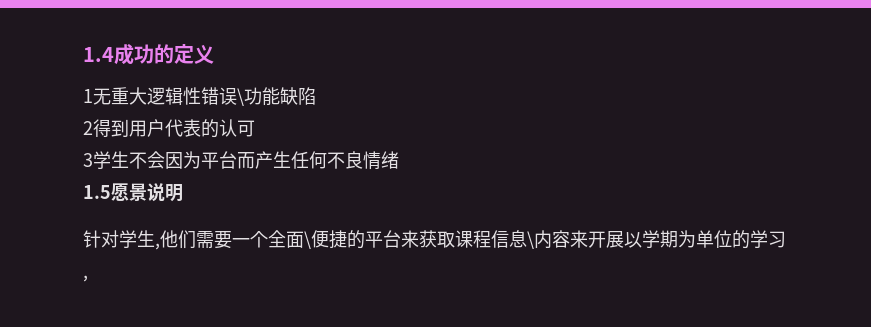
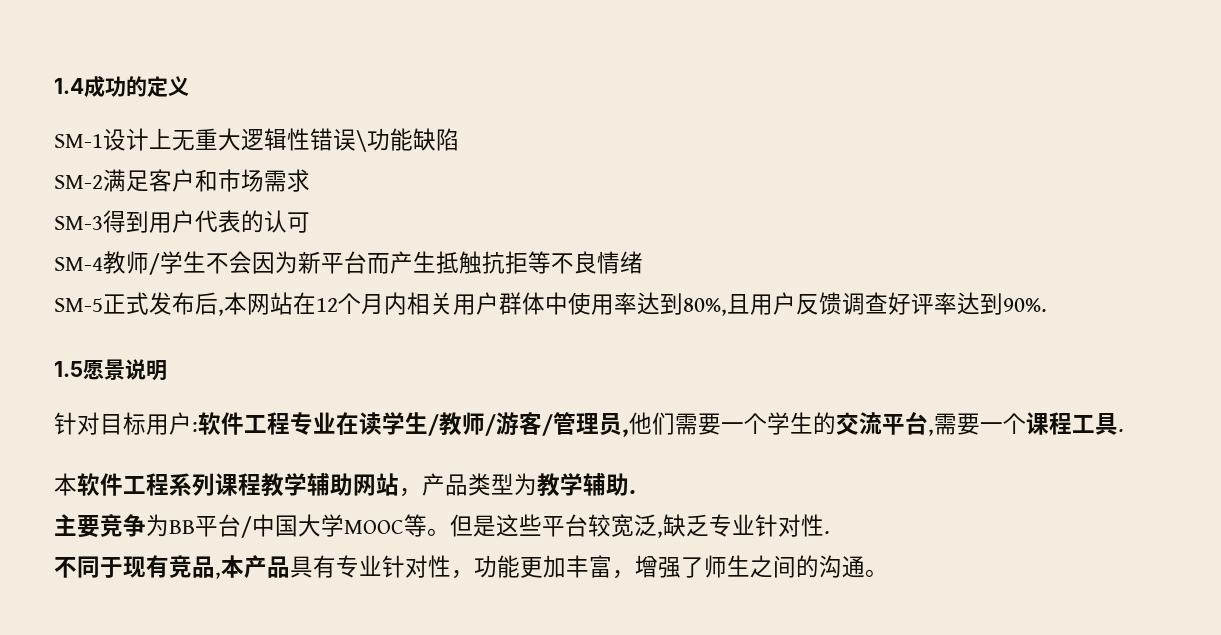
- 1无重大逻辑性错误\功能缺陷
+ SM-1设计上无重大逻辑性错误\功能缺陷
- 2得到用户代表的认可
+ SM-2满足客户和市场需求
+ SM-3得到用户代表的认可
- 3学生不会因为平台而产生任何不良情绪
+ SM-4教师/学生不会因为新平台而产生抵触抗拒等不良情绪
+ SM-5正式发布后,本网站在12个月内相关用户群体中使用率达到80%,且用户反馈调查好评率达到90%.
  1.5愿景说明
- 针对学生,他们需要一个全面\便捷的平台来获取课程信息\内容来开展以学期为单位的学习,
+ 针对目标用户:软件工程专业在读学生/教师/游客/管理员,他们需要一个学生的交流平台,需要一个课程工具.
+ 本软件工程系列课程教学辅助网站，产品类型为教学辅助.
+ 主要竞争为BB平台/中国大学MOOC等。但是这些平台较宽泛,缺乏专业针对性.
+ 不同于现有竞品,本产品具有专业针对性，功能更加丰富，增强了师生之间的沟通。

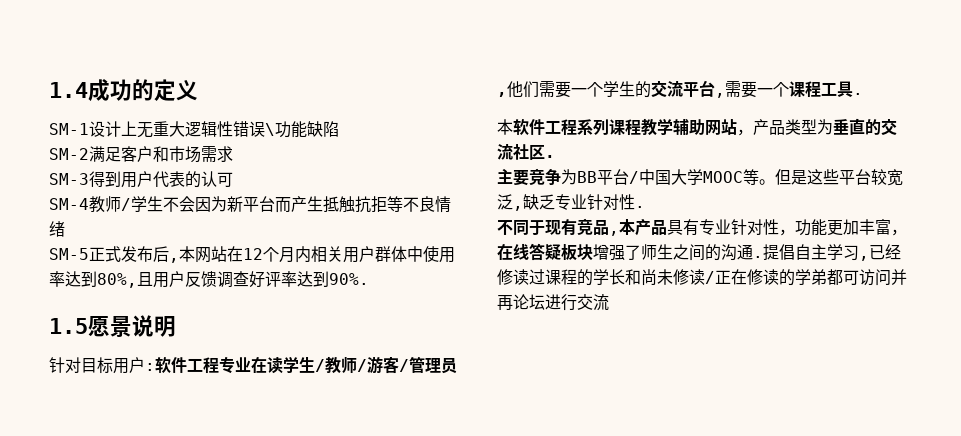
- 本软件工程系列课程教学辅助网站，产品类型为教学辅助.
+ 本软件工程系列课程教学辅助网站，产品类型为垂直的交流社区.
- 不同于现有竞品,本产品具有专业针对性，功能更加丰富，增强了师生之间的沟通。
+ 不同于现有竞品,本产品具有专业针对性，功能更加丰富，在线答疑板块增强了师生之间的沟通.提倡自主学习,已经修读过课程的学长和尚未修读/正在修读的学弟都可访问并再论坛进行交流

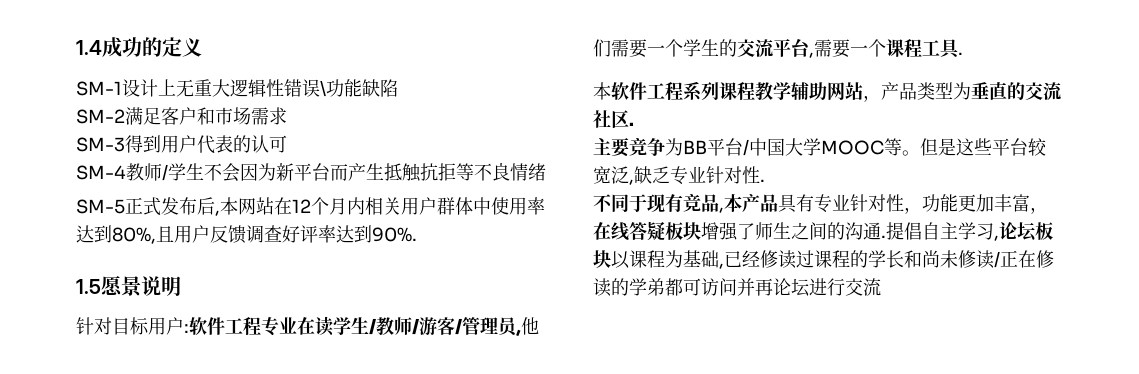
- 提倡自主学习,已经修读过课程的学长和尚未修读/正在修读的学弟都可访问并再论坛进行交流
+ 提倡自主学习,论坛板块以课程为基础,已经修读过课程的学长和尚未修读/正在修读的学弟都可访问并再论坛进行交流

